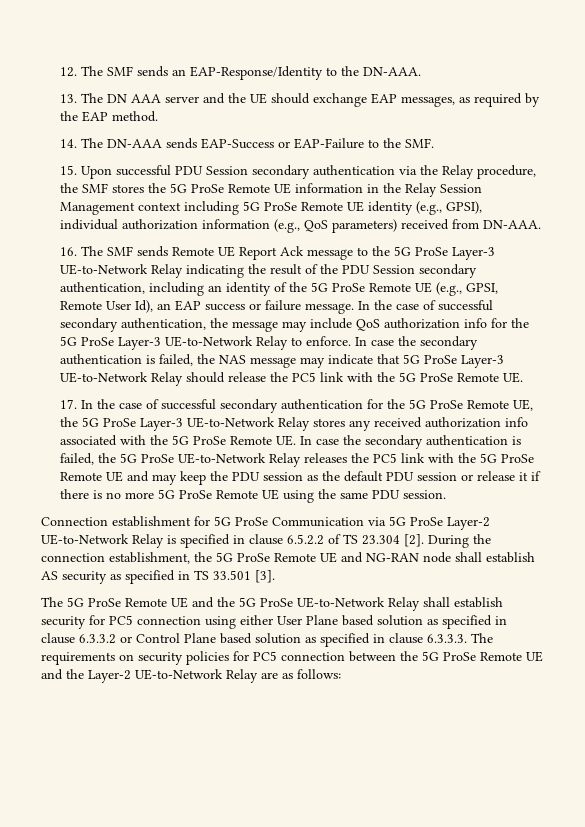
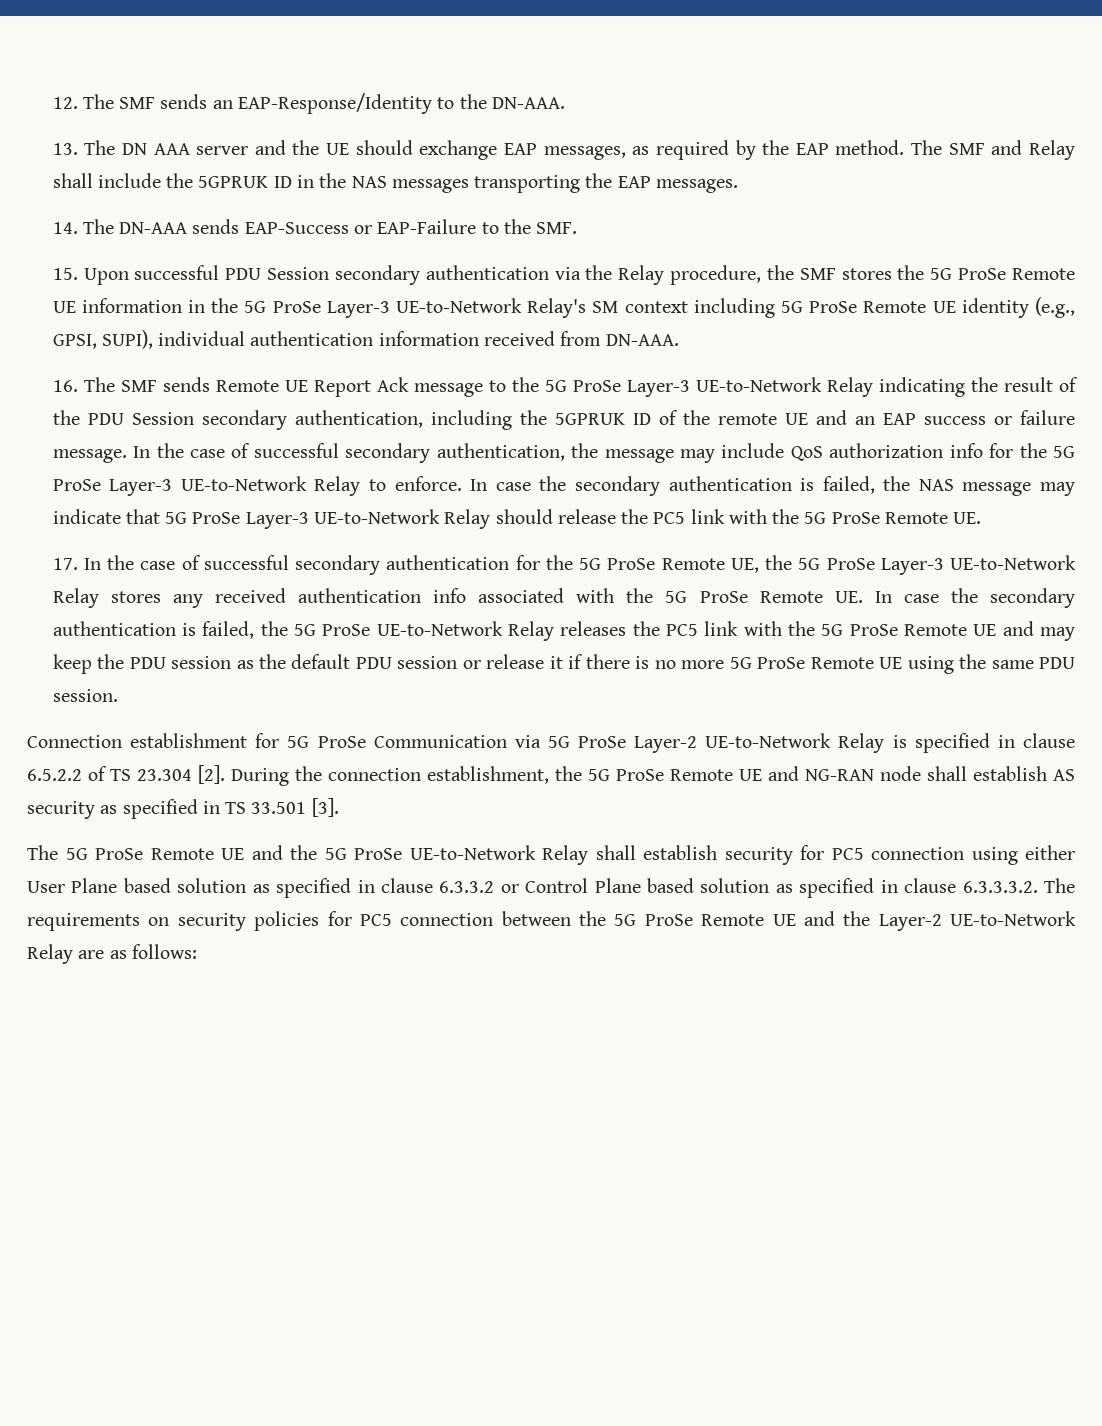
+ The SMF and Relay shall include the 5GPRUK ID in the NAS messages transporting the EAP messages.
- 15. Upon successful PDU Session secondary authentication via the Relay procedure, the SMF stores the 5G ProSe Remote UE information in the Relay Session Management context including 5G ProSe Remote UE identity (e.g., GPSI), individual authorization information (e.g., QoS parameters) received from DN-AAA.
+ 15. Upon successful PDU Session secondary authentication via the Relay procedure, the SMF stores the 5G ProSe Remote UE information in the 5G ProSe Layer-3 UE-to-Network Relay's SM context including 5G ProSe Remote UE identity (e.g., GPSI, SUPI), individual authentication information received from DN-AAA.
- 16. The SMF sends Remote UE Report Ack message to the 5G ProSe Layer-3 UE-to-Network Relay indicating the result of the PDU Session secondary authentication, including an identity of the 5G ProSe Remote UE (e.g., GPSI, Remote User Id), an EAP success or failure message.
+ 16. The SMF sends Remote UE Report Ack message to the 5G ProSe Layer-3 UE-to-Network Relay indicating the result of the PDU Session secondary authentication, including the 5GPRUK ID of the remote UE and an EAP success or failure message.
- 17. In the case of successful secondary authentication for the 5G ProSe Remote UE, the 5G ProSe Layer-3 UE-to-Network Relay stores any received authorization info associated with the 5G ProSe Remote UE. In case the secondary authentication is failed, the 5G ProSe UE-to-Network Relay releases the PC5 link with the 5G ProSe Remote UE and may keep the PDU session as the default PDU session or release it if there is no more 5G ProSe Remote UE using the same PDU session.
+ 17. In the case of successful secondary authentication for the 5G ProSe Remote UE, the 5G ProSe Layer-3 UE-to-Network Relay stores any received authentication info associated with the 5G ProSe Remote UE. In case the secondary authentication is failed, the 5G ProSe UE-to-Network Relay releases the PC5 link with the 5G ProSe Remote UE and may keep the PDU session as the default PDU session or release it if there is no more 5G ProSe Remote UE using the same PDU session.
- The 5G ProSe Remote UE and the 5G ProSe UE-to-Network Relay shall establish security for PC5 connection using either User Plane based solution as specified in clause 6.3.3.2 or Control Plane based solution as specified in clause 6.3.3.3. The requirements on security policies for PC5 connection between the 5G ProSe Remote UE and the Layer-2 UE-to-Network Relay are as follows:
+ The 5G ProSe Remote UE and the 5G ProSe UE-to-Network Relay shall establish security for PC5 connection using either User Plane based solution as specified in clause 6.3.3.2 or Control Plane based solution as specified in clause 6.3.3.3.2. The requirements on security policies for PC5 connection between the 5G ProSe Remote UE and the Layer-2 UE-to-Network Relay are as follows:

